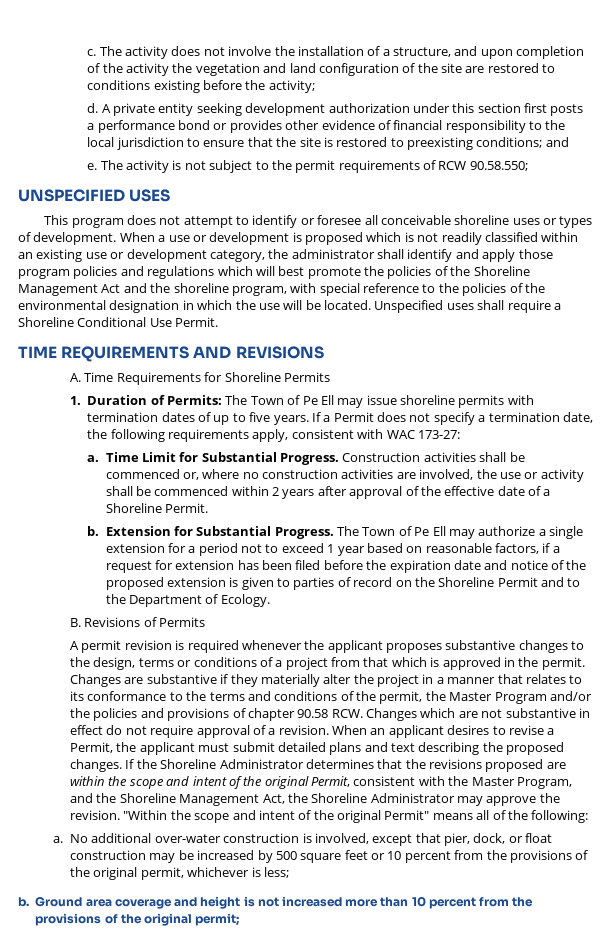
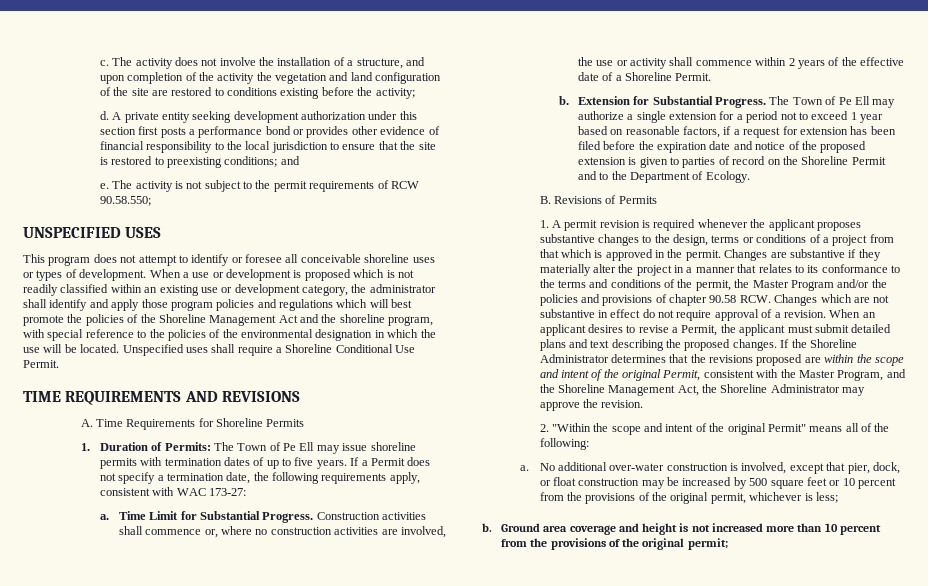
- Construction activities shall be commenced or, where no construction activities are involved, the use or activity shall be commenced within 2 years after approval of the effective date of a Shoreline Permit.
+ Construction activities shall commence or, where no construction activities are involved, the use or activity shall commence within 2 years of the effective date of a Shoreline Permit.
- A permit revision is required whenever the applicant proposes substantive changes to the design, terms or conditions of a project from that which is approved in the permit.
+ 1. A permit revision is required whenever the applicant proposes substantive changes to the design, terms or conditions of a project from that which is approved in the permit.
- If the Shoreline Administrator determines that the revisions proposed are within the scope and intent of the original Permit, consistent with the Master Program, and the Shoreline Management Act, the Shoreline Administrator may approve the revision. "Within the scope and intent of the original Permit" means all of the following:
+ If the Shoreline Administrator determines that the revisions proposed are within the scope and intent of the original Permit, consistent with the Master Program, and the Shoreline Management Act, the Shoreline Administrator may approve the revision.
+ 2. "Within the scope and intent of the original Permit" means all of the following:

